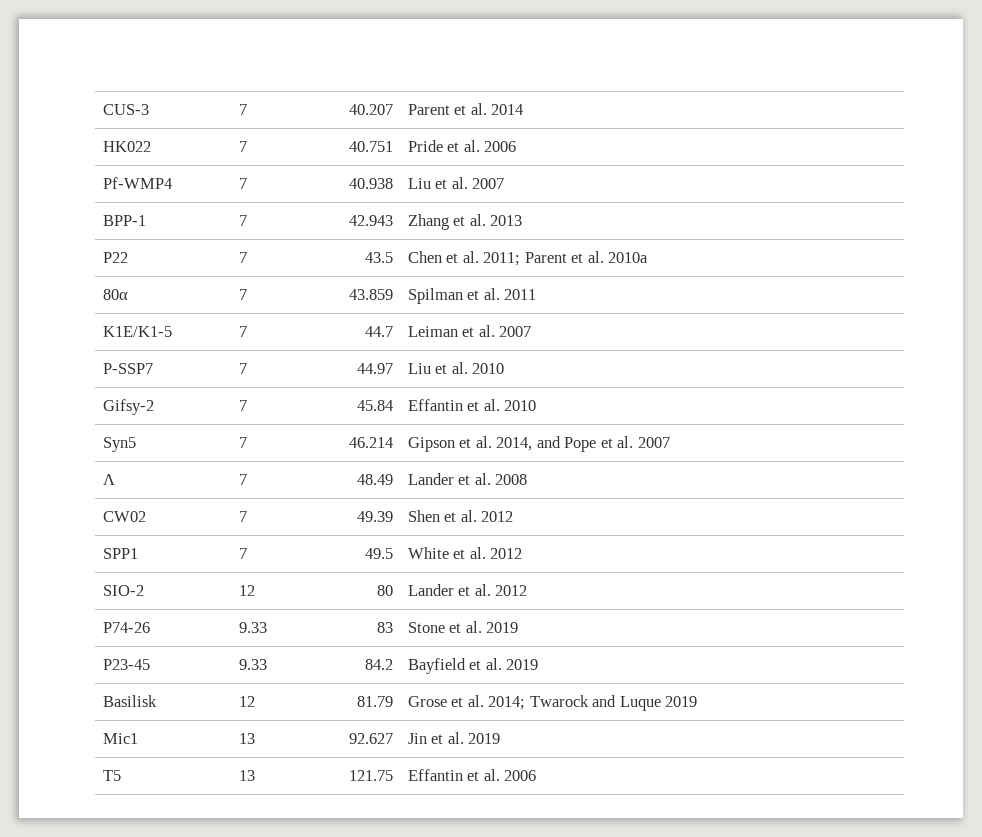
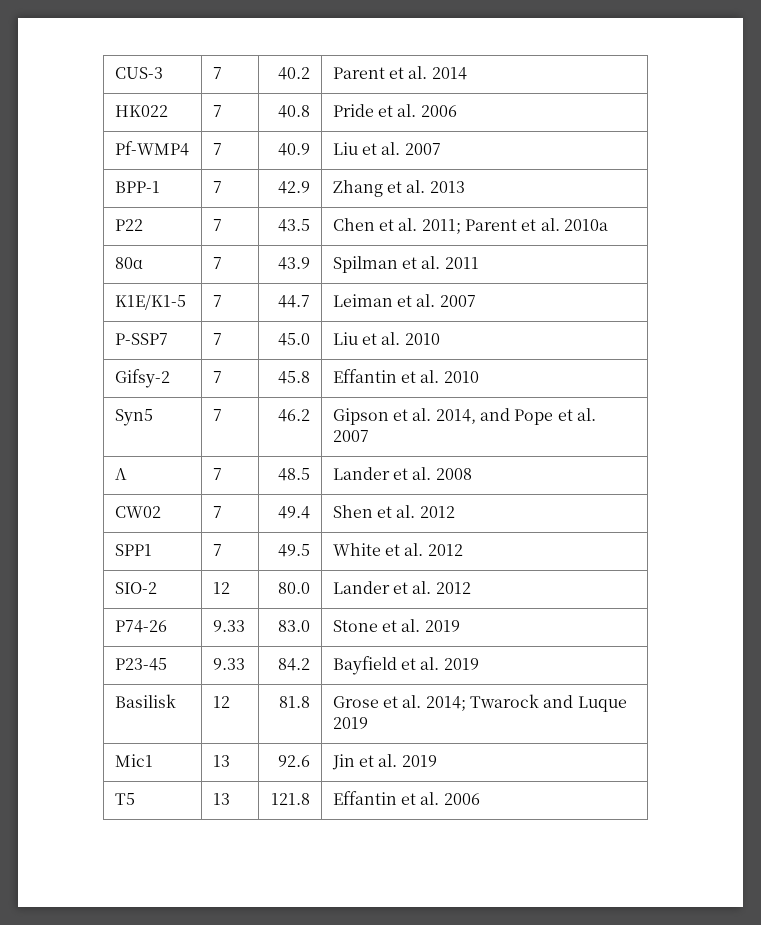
- CUS-3 | 7 | 40.207 | Parent et al. 2014
+ CUS-3 | 7 | 40.2 | Parent et al. 2014
- HK022 | 7 | 40.751 | Pride et al. 2006
+ HK022 | 7 | 40.8 | Pride et al. 2006
- Pf-WMP4 | 7 | 40.938 | Liu et al. 2007
+ Pf-WMP4 | 7 | 40.9 | Liu et al. 2007
- BPP-1 | 7 | 42.943 | Zhang et al. 2013
+ BPP-1 | 7 | 42.9 | Zhang et al. 2013
- 80α | 7 | 43.859 | Spilman et al. 2011
+ 80α | 7 | 43.9 | Spilman et al. 2011
- P-SSP7 | 7 | 44.97 | Liu et al. 2010
+ P-SSP7 | 7 | 45.0 | Liu et al. 2010
- Gifsy-2 | 7 | 45.84 | Effantin et al. 2010
+ Gifsy-2 | 7 | 45.8 | Effantin et al. 2010
- Syn5 | 7 | 46.214 | Gipson et al. 2014, and Pope et al. 2007
+ Syn5 | 7 | 46.2 | Gipson et al. 2014, and Pope et al. 2007
- Λ | 7 | 48.49 | Lander et al. 2008
+ Λ | 7 | 48.5 | Lander et al. 2008
- CW02 | 7 | 49.39 | Shen et al. 2012
+ CW02 | 7 | 49.4 | Shen et al. 2012
- SIO-2 | 12 | 80 | Lander et al. 2012
+ SIO-2 | 12 | 80.0 | Lander et al. 2012
- P74-26 | 9.33 | 83 | Stone et al. 2019
+ P74-26 | 9.33 | 83.0 | Stone et al. 2019
- Basilisk | 12 | 81.79 | Grose et al. 2014; Twarock and Luque 2019
+ Basilisk | 12 | 81.8 | Grose et al. 2014; Twarock and Luque 2019
- Mic1 | 13 | 92.627 | Jin et al. 2019
+ Mic1 | 13 | 92.6 | Jin et al. 2019
- T5 | 13 | 121.75 | Effantin et al. 2006
+ T5 | 13 | 121.8 | Effantin et al. 2006

